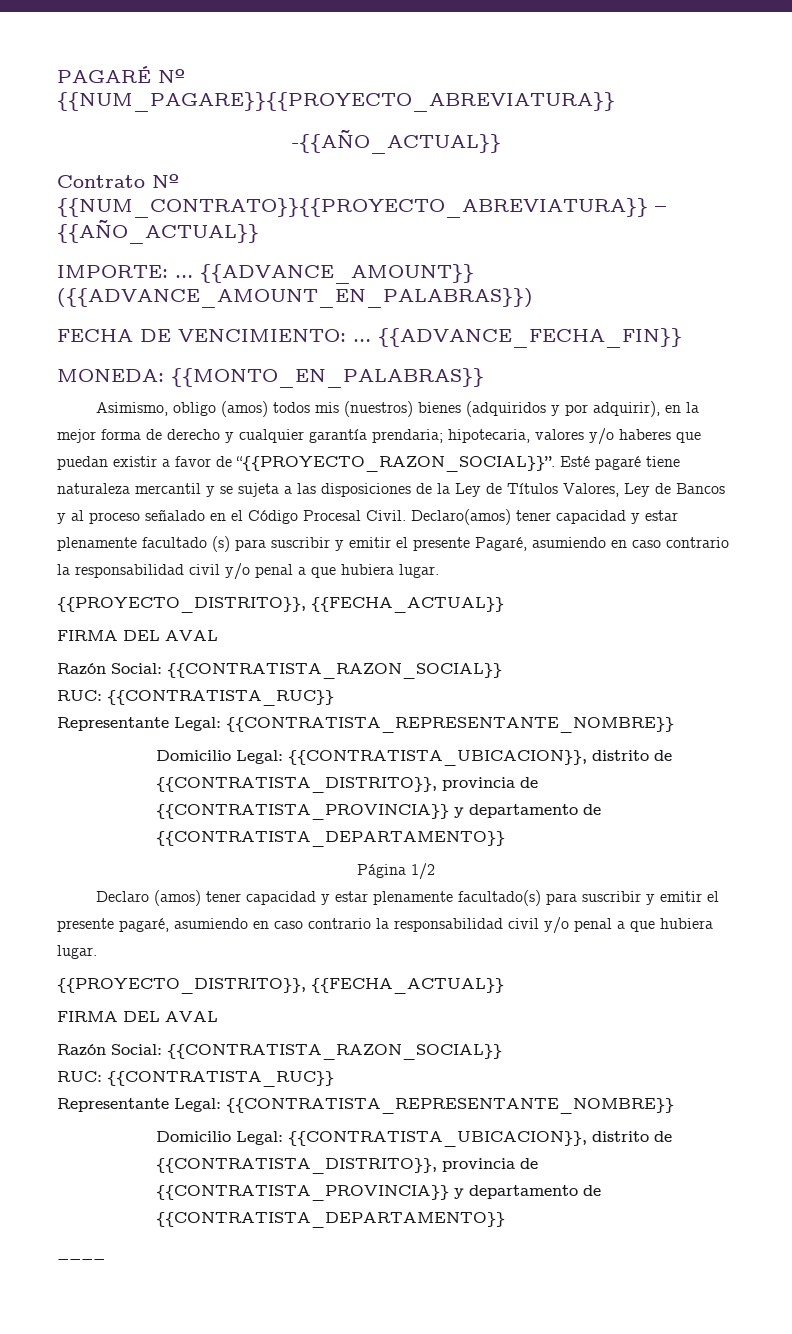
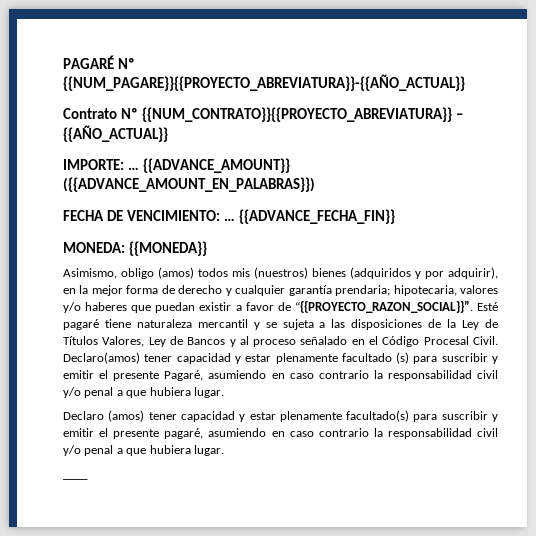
- PAGARÉ Nº {{NUM_PAGARE}}{{PROYECTO_ABREVIATURA}}
- -{{AÑO_ACTUAL}}
+ PAGARÉ Nº {{NUM_PAGARE}}{{PROYECTO_ABREVIATURA}}-{{AÑO_ACTUAL}}
- MONEDA: {{MONTO_EN_PALABRAS}}
+ MONEDA: {{MONEDA}}
  Declaro(amos) tener capacidad y estar plenamente facultado (s) para suscribir y emitir el presente Pagaré, asumiendo en caso contrario la responsabilidad civil y/o penal a que hubiera lugar.
- {{PROYECTO_DISTRITO}}, {{FECHA_ACTUAL}}
- FIRMA DEL AVAL
- Razón Social: {{CONTRATISTA_RAZON_SOCIAL}}
- RUC: {{CONTRATISTA_RUC}}
- Representante Legal: {{CONTRATISTA_REPRESENTANTE_NOMBRE}}
- Domicilio Legal: {{CONTRATISTA_UBICACION}}, distrito de {{CONTRATISTA_DISTRITO}}, provincia de {{CONTRATISTA_PROVINCIA}} y departamento de {{CONTRATISTA_DEPARTAMENTO}}
- Página 1/2
  Declaro (amos) tener capacidad y estar plenamente facultado(s) para suscribir y emitir el presente pagaré, asumiendo en caso contrario la responsabilidad civil y/o penal a que hubiera lugar.
- {{PROYECTO_DISTRITO}}, {{FECHA_ACTUAL}}
- FIRMA DEL AVAL
- Razón Social: {{CONTRATISTA_RAZON_SOCIAL}}
- RUC: {{CONTRATISTA_RUC}}
- Representante Legal: {{CONTRATISTA_REPRESENTANTE_NOMBRE}}
- Domicilio Legal: {{CONTRATISTA_UBICACION}}, distrito de {{CONTRATISTA_DISTRITO}}, provincia de {{CONTRATISTA_PROVINCIA}} y departamento de {{CONTRATISTA_DEPARTAMENTO}}

